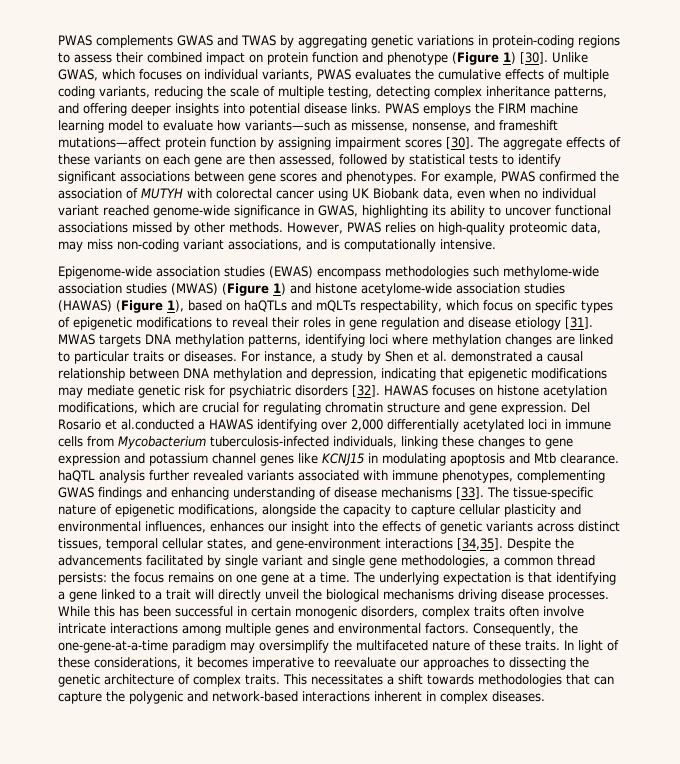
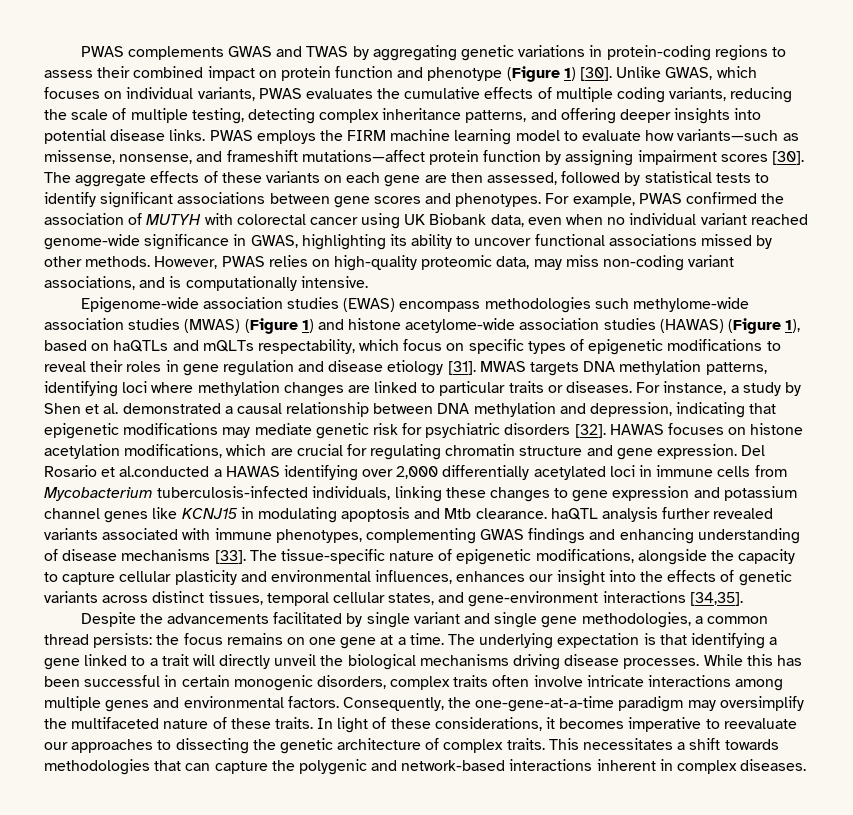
- The tissue-specific nature of epigenetic modifications, alongside the capacity to capture cellular plasticity and environmental influences, enhances our insight into the effects of genetic variants across distinct tissues, temporal cellular states, and gene-environment interactions [34,35]. Despite the advancements facilitated by single variant and single gene methodologies, a common thread persists: the focus remains on one gene at a time.
+ The tissue-specific nature of epigenetic modifications, alongside the capacity to capture cellular plasticity and environmental influences, enhances our insight into the effects of genetic variants across distinct tissues, temporal cellular states, and gene-environment interactions [34,35].
+ Despite the advancements facilitated by single variant and single gene methodologies, a common thread persists: the focus remains on one gene at a time.

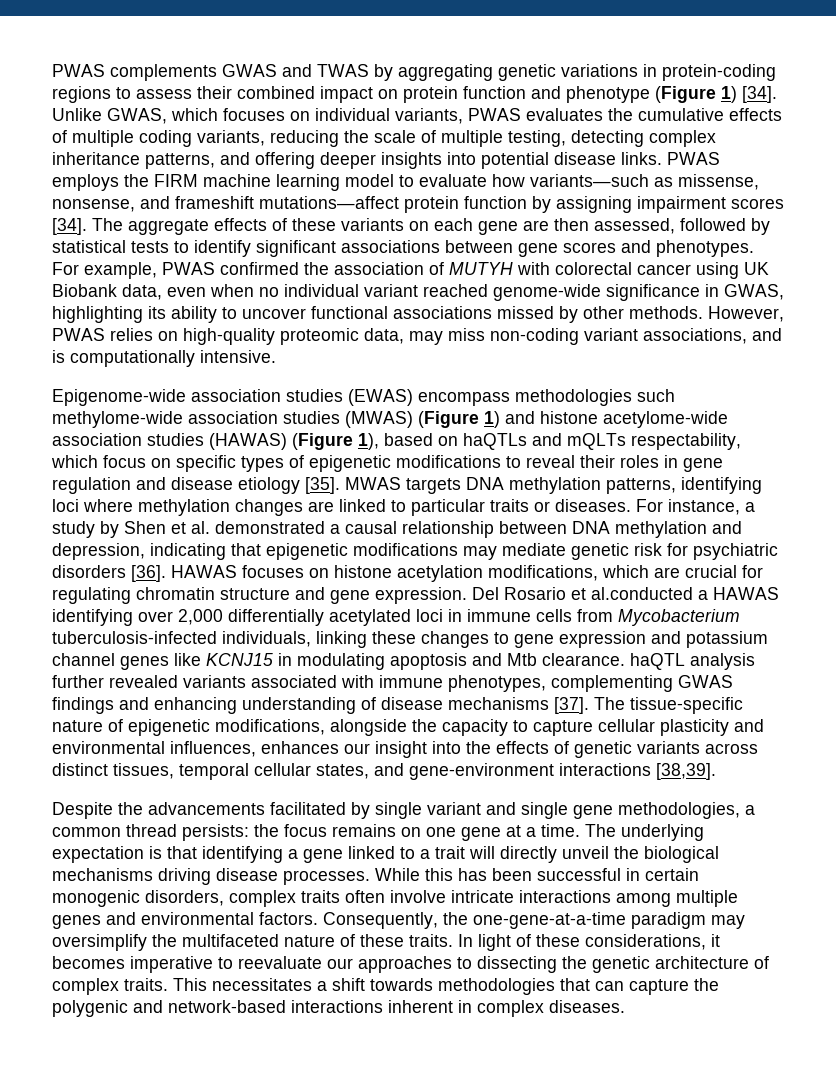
- PWAS complements GWAS and TWAS by aggregating genetic variations in protein-coding regions to assess their combined impact on protein function and phenotype (Figure 1) [30].
+ PWAS complements GWAS and TWAS by aggregating genetic variations in protein-coding regions to assess their combined impact on protein function and phenotype (Figure 1) [34].
- PWAS employs the FIRM machine learning model to evaluate how variants—such as missense, nonsense, and frameshift mutations—affect protein function by assigning impairment scores [30].
+ PWAS employs the FIRM machine learning model to evaluate how variants—such as missense, nonsense, and frameshift mutations—affect protein function by assigning impairment scores [34].
- Epigenome-wide association studies (EWAS) encompass methodologies such methylome-wide association studies (MWAS) (Figure 1) and histone acetylome-wide association studies (HAWAS) (Figure 1), based on haQTLs and mQLTs respectability, which focus on specific types of epigenetic modifications to reveal their roles in gene regulation and disease etiology [31].
+ Epigenome-wide association studies (EWAS) encompass methodologies such methylome-wide association studies (MWAS) (Figure 1) and histone acetylome-wide association studies (HAWAS) (Figure 1), based on haQTLs and mQLTs respectability, which focus on specific types of epigenetic modifications to reveal their roles in gene regulation and disease etiology [35].
- For instance, a study by Shen et al. demonstrated a causal relationship between DNA methylation and depression, indicating that epigenetic modifications may mediate genetic risk for psychiatric disorders [32].
+ For instance, a study by Shen et al. demonstrated a causal relationship between DNA methylation and depression, indicating that epigenetic modifications may mediate genetic risk for psychiatric disorders [36].
- Del Rosario et al.conducted a HAWAS identifying over 2,000 differentially acetylated loci in immune cells from Mycobacterium tuberculosis-infected individuals, linking these changes to gene expression and potassium channel genes like KCNJ15 in modulating apoptosis and Mtb clearance. haQTL analysis further revealed variants associated with immune phenotypes, complementing GWAS findings and enhancing understanding of disease mechanisms [33].
+ Del Rosario et al.conducted a HAWAS identifying over 2,000 differentially acetylated loci in immune cells from Mycobacterium tuberculosis-infected individuals, linking these changes to gene expression and potassium channel genes like KCNJ15 in modulating apoptosis and Mtb clearance. haQTL analysis further revealed variants associated with immune phenotypes, complementing GWAS findings and enhancing understanding of disease mechanisms [37].
- The tissue-specific nature of epigenetic modifications, alongside the capacity to capture cellular plasticity and environmental influences, enhances our insight into the effects of genetic variants across distinct tissues, temporal cellular states, and gene-environment interactions [34,35].
+ The tissue-specific nature of epigenetic modifications, alongside the capacity to capture cellular plasticity and environmental influences, enhances our insight into the effects of genetic variants across distinct tissues, temporal cellular states, and gene-environment interactions [38,39].

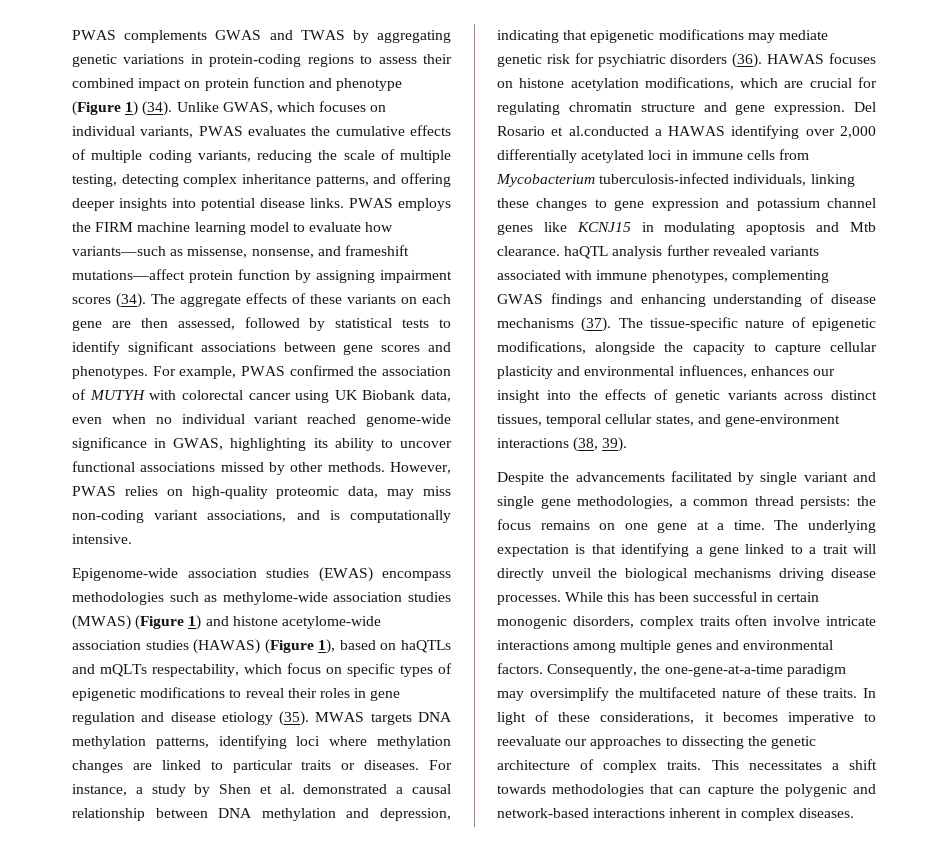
- PWAS complements GWAS and TWAS by aggregating genetic variations in protein-coding regions to assess their combined impact on protein function and phenotype (Figure 1) [34].
+ PWAS complements GWAS and TWAS by aggregating genetic variations in protein-coding regions to assess their combined impact on protein function and phenotype (Figure 1) (34).
- PWAS employs the FIRM machine learning model to evaluate how variants—such as missense, nonsense, and frameshift mutations—affect protein function by assigning impairment scores [34].
+ PWAS employs the FIRM machine learning model to evaluate how variants—such as missense, nonsense, and frameshift mutations—affect protein function by assigning impairment scores (34).
- Epigenome-wide association studies (EWAS) encompass methodologies such methylome-wide association studies (MWAS) (Figure 1) and histone acetylome-wide association studies (HAWAS) (Figure 1), based on haQTLs and mQLTs respectability, which focus on specific types of epigenetic modifications to reveal their roles in gene regulation and disease etiology [35].
+ Epigenome-wide association studies (EWAS) encompass methodologies such as methylome-wide association studies (MWAS) (Figure 1) and histone acetylome-wide association studies (HAWAS) (Figure 1), based on haQTLs and mQLTs respectability, which focus on specific types of epigenetic modifications to reveal their roles in gene regulation and disease etiology (35).
- For instance, a study by Shen et al. demonstrated a causal relationship between DNA methylation and depression, indicating that epigenetic modifications may mediate genetic risk for psychiatric disorders [36].
+ For instance, a study by Shen et al. demonstrated a causal relationship between DNA methylation and depression, indicating that epigenetic modifications may mediate genetic risk for psychiatric disorders (36).
- Del Rosario et al.conducted a HAWAS identifying over 2,000 differentially acetylated loci in immune cells from Mycobacterium tuberculosis-infected individuals, linking these changes to gene expression and potassium channel genes like KCNJ15 in modulating apoptosis and Mtb clearance. haQTL analysis further revealed variants associated with immune phenotypes, complementing GWAS findings and enhancing understanding of disease mechanisms [37].
+ Del Rosario et al.conducted a HAWAS identifying over 2,000 differentially acetylated loci in immune cells from Mycobacterium tuberculosis-infected individuals, linking these changes to gene expression and potassium channel genes like KCNJ15 in modulating apoptosis and Mtb clearance. haQTL analysis further revealed variants associated with immune phenotypes, complementing GWAS findings and enhancing understanding of disease mechanisms (37).
- The tissue-specific nature of epigenetic modifications, alongside the capacity to capture cellular plasticity and environmental influences, enhances our insight into the effects of genetic variants across distinct tissues, temporal cellular states, and gene-environment interactions [38,39].
+ The tissue-specific nature of epigenetic modifications, alongside the capacity to capture cellular plasticity and environmental influences, enhances our insight into the effects of genetic variants across distinct tissues, temporal cellular states, and gene-environment interactions (38, 39).

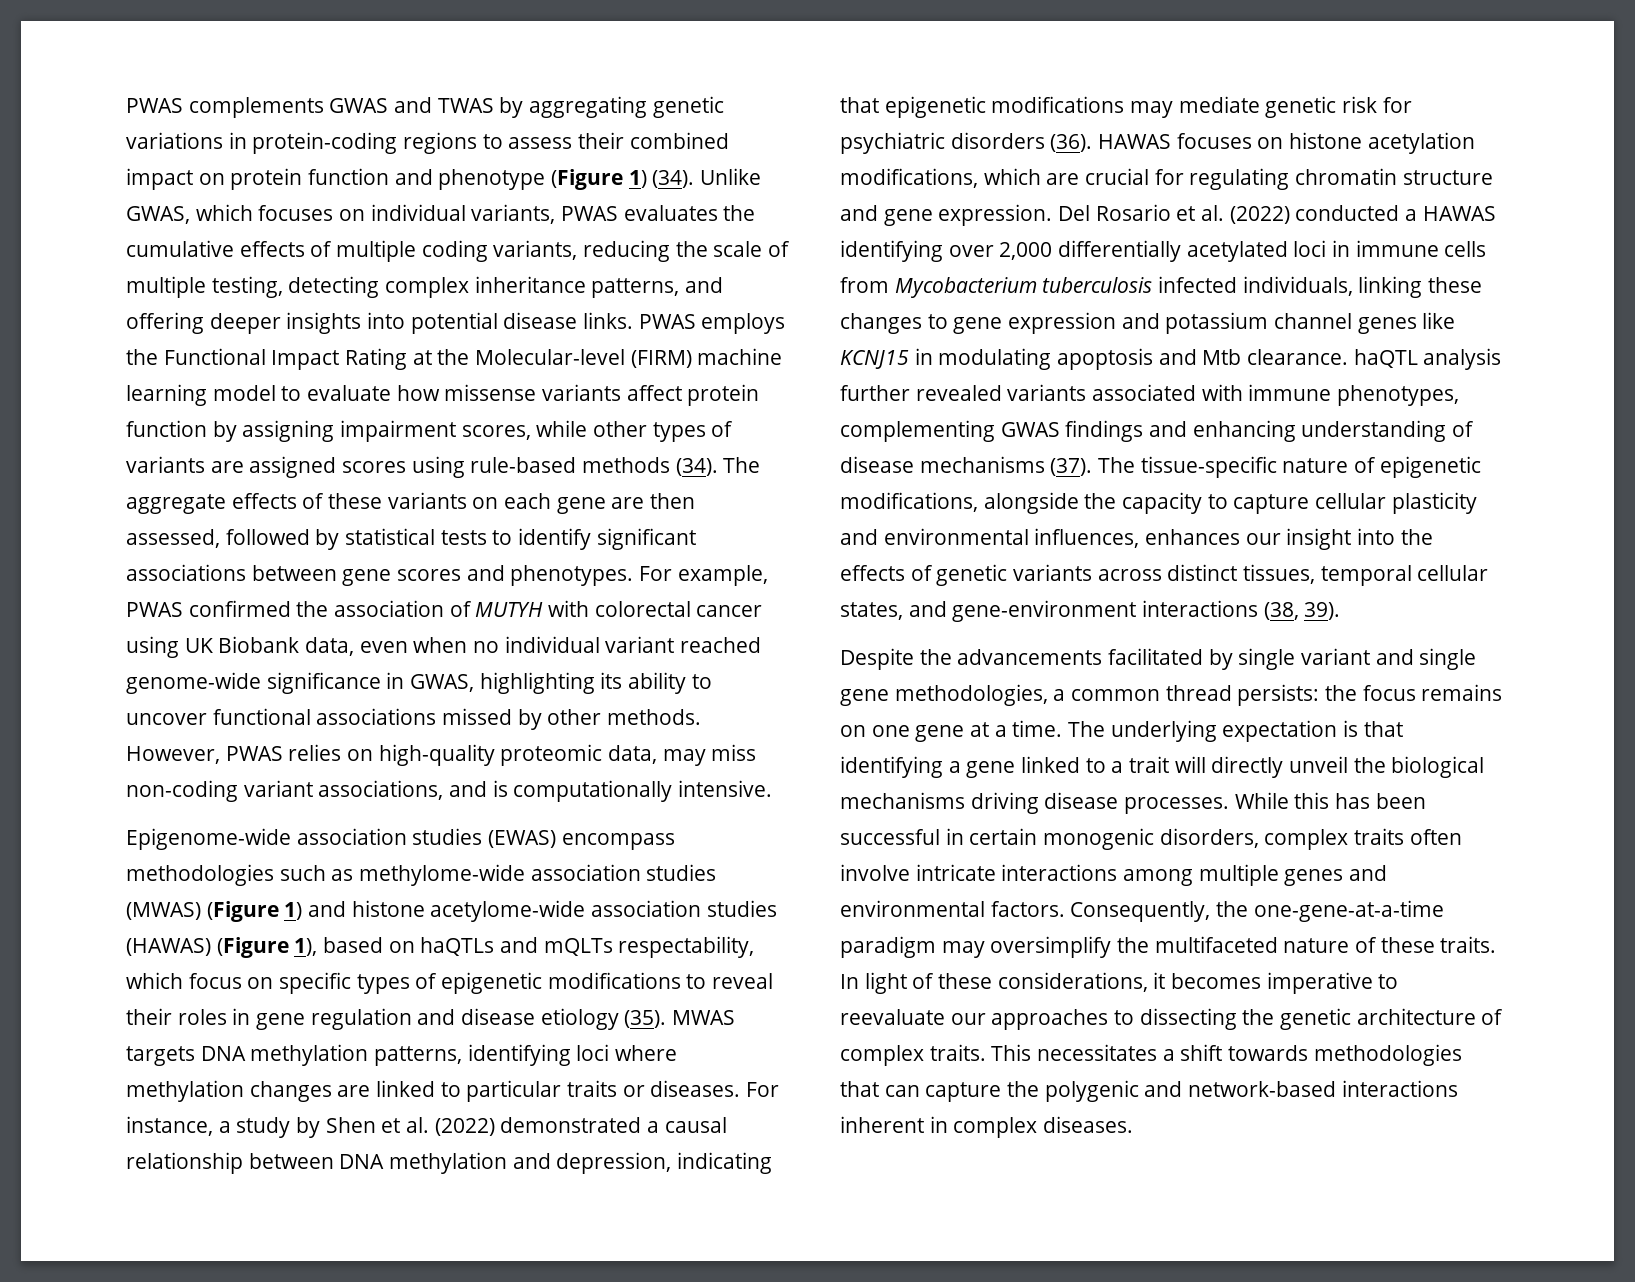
- PWAS employs the FIRM machine learning model to evaluate how variants—such as missense, nonsense, and frameshift mutations—affect protein function by assigning impairment scores (34).
+ PWAS employs the Functional Impact Rating at the Molecular-level (FIRM) machine learning model to evaluate how missense variants affect protein function by assigning impairment scores, while other types of variants are assigned scores using rule-based methods (34).
- For instance, a study by Shen et al. demonstrated a causal relationship between DNA methylation and depression, indicating that epigenetic modifications may mediate genetic risk for psychiatric disorders (36).
+ For instance, a study by Shen et al. (2022) demonstrated a causal relationship between DNA methylation and depression, indicating that epigenetic modifications may mediate genetic risk for psychiatric disorders (36).
- Del Rosario et al.conducted a HAWAS identifying over 2,000 differentially acetylated loci in immune cells from Mycobacterium tuberculosis-infected individuals, linking these changes to gene expression and potassium channel genes like KCNJ15 in modulating apoptosis and Mtb clearance. haQTL analysis further revealed variants associated with immune phenotypes, complementing GWAS findings and enhancing understanding of disease mechanisms (37).
+ Del Rosario et al. (2022) conducted a HAWAS identifying over 2,000 differentially acetylated loci in immune cells from Mycobacterium tuberculosis infected individuals, linking these changes to gene expression and potassium channel genes like KCNJ15 in modulating apoptosis and Mtb clearance. haQTL analysis further revealed variants associated with immune phenotypes, complementing GWAS findings and enhancing understanding of disease mechanisms (37).

